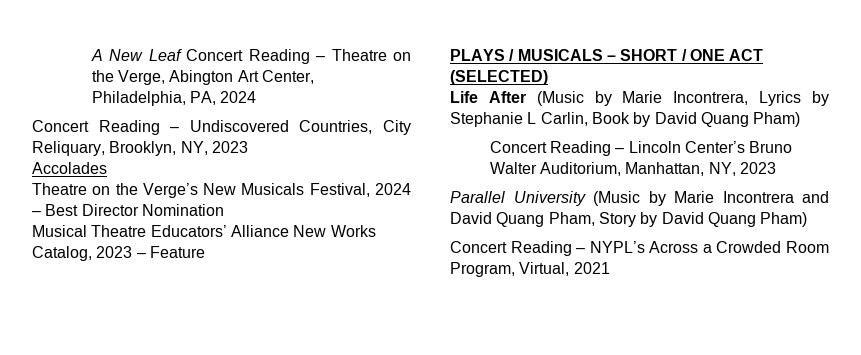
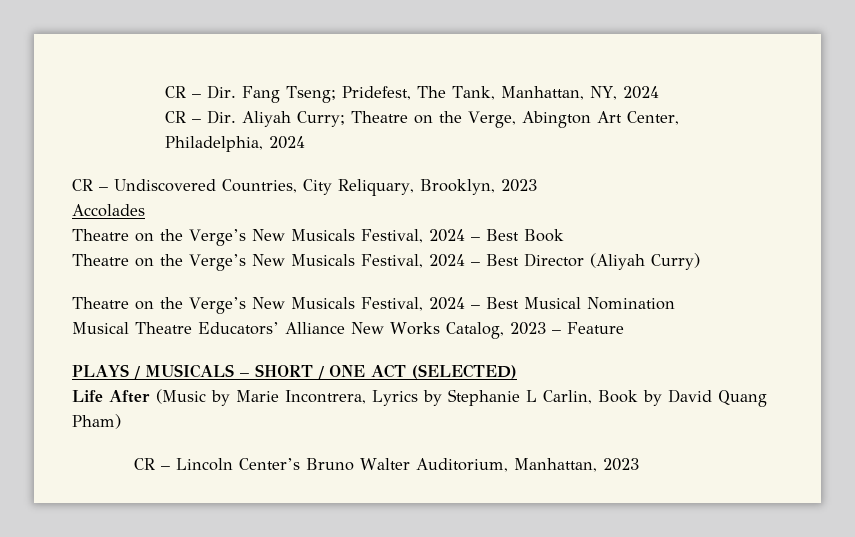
- A New Leaf Concert Reading – Theatre on the Verge, Abington Art Center, Philadelphia, PA, 2024
- Concert Reading – Undiscovered Countries, City Reliquary, Brooklyn, NY, 2023
+ CR – Dir. Fang Tseng; Pridefest, The Tank, Manhattan, NY, 2024
+ CR – Dir. Aliyah Curry; Theatre on the Verge, Abington Art Center, Philadelphia, 2024
+ CR – Undiscovered Countries, City Reliquary, Brooklyn, 2023
+ Theatre on the Verge’s New Musicals Festival, 2024 – Best Book
- Theatre on the Verge’s New Musicals Festival, 2024 – Best Director Nomination
+ Theatre on the Verge’s New Musicals Festival, 2024 – Best Director (Aliyah Curry)
+ Theatre on the Verge’s New Musicals Festival, 2024 – Best Musical Nomination
- Concert Reading – Lincoln Center’s Bruno Walter Auditorium, Manhattan, NY, 2023
- Parallel University (Music by Marie Incontrera and David Quang Pham, Story by David Quang Pham)
- Concert Reading – NYPL’s Across a Crowded Room Program, Virtual, 2021
+ CR – Lincoln Center’s Bruno Walter Auditorium, Manhattan, 2023

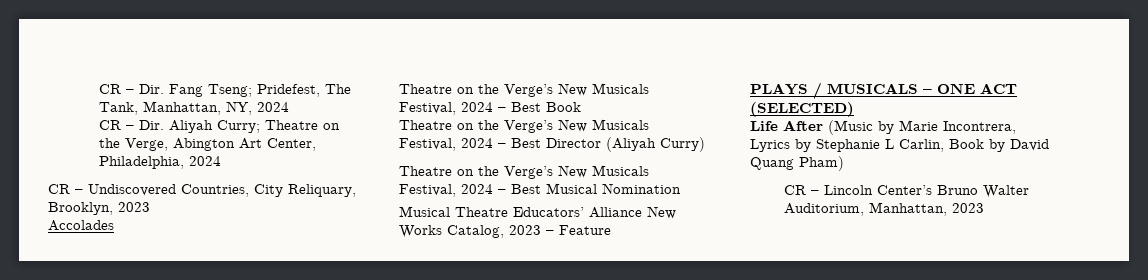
- PLAYS / MUSICALS – SHORT / ONE ACT (SELECTED)
+ PLAYS / MUSICALS – ONE ACT (SELECTED)

